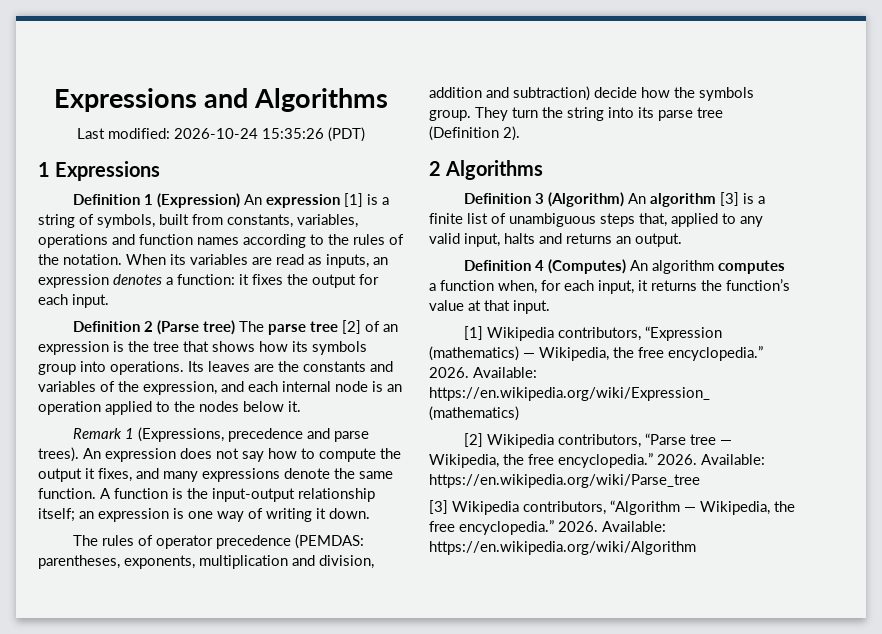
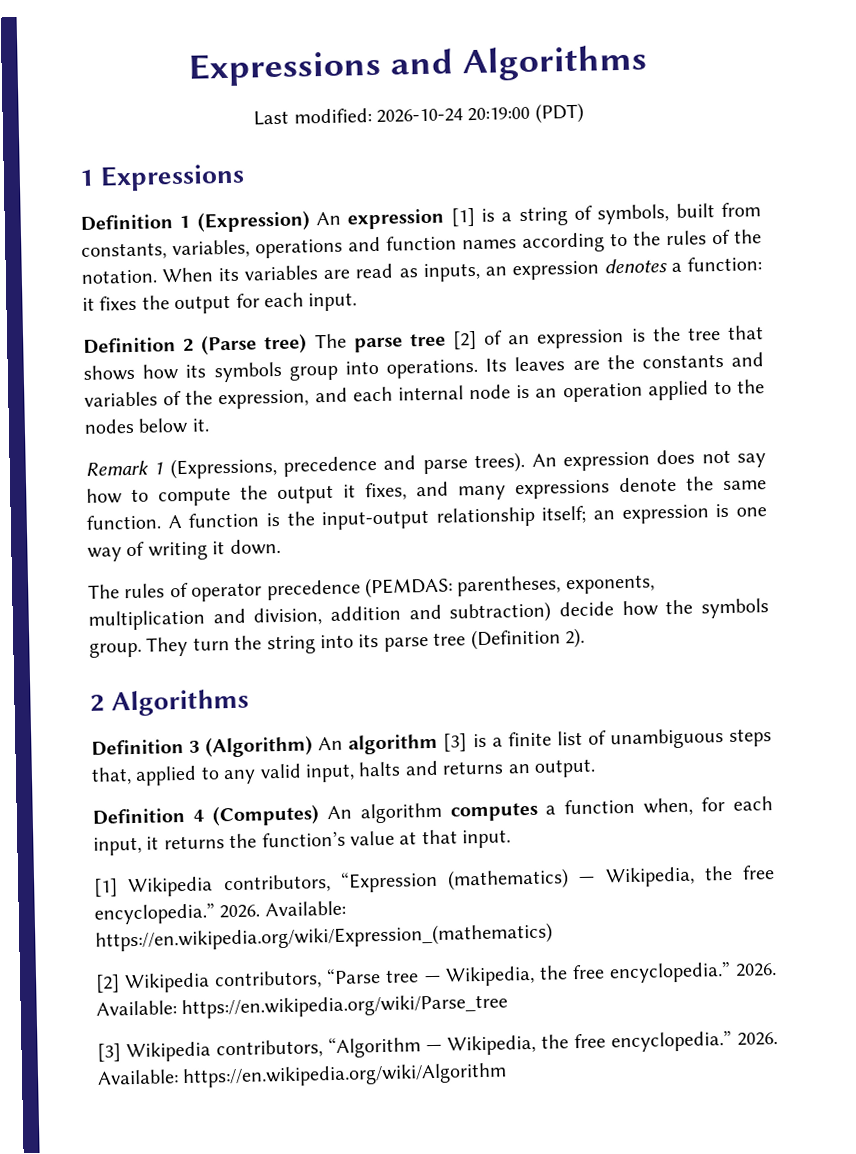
- Last modified: 2026-10-24 15:35:26 (PDT)
+ Last modified: 2026-10-24 20:19:00 (PDT)

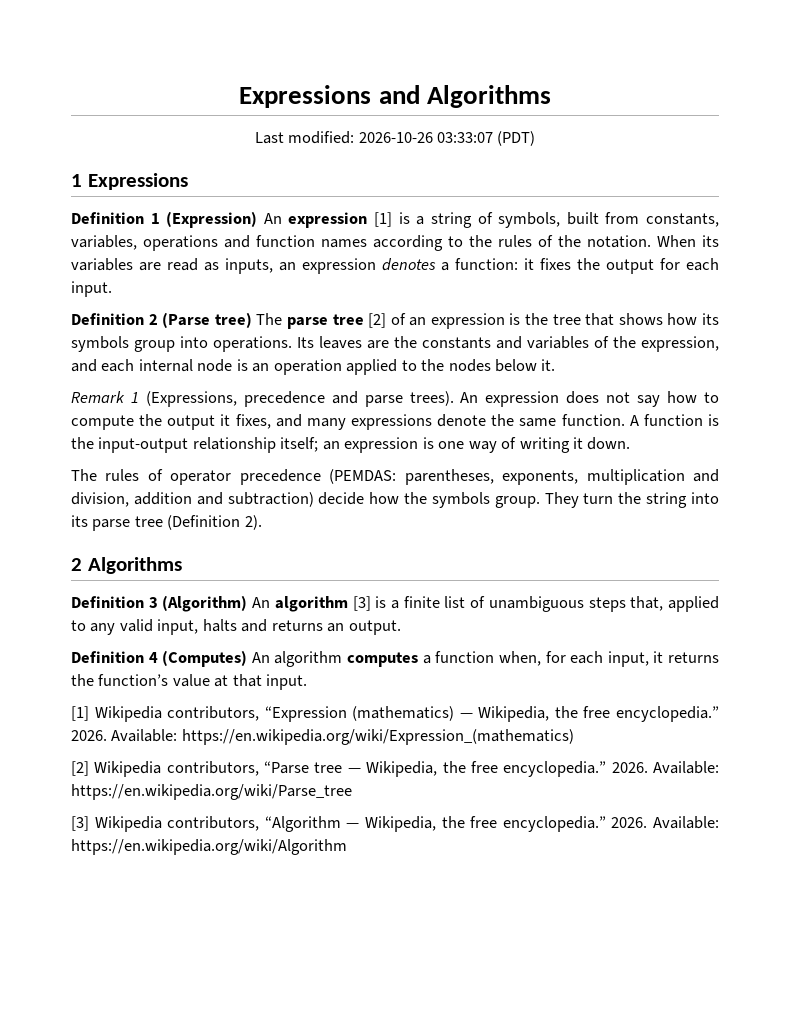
- Last modified: 2026-10-24 20:19:00 (PDT)
+ Last modified: 2026-10-26 03:33:07 (PDT)

